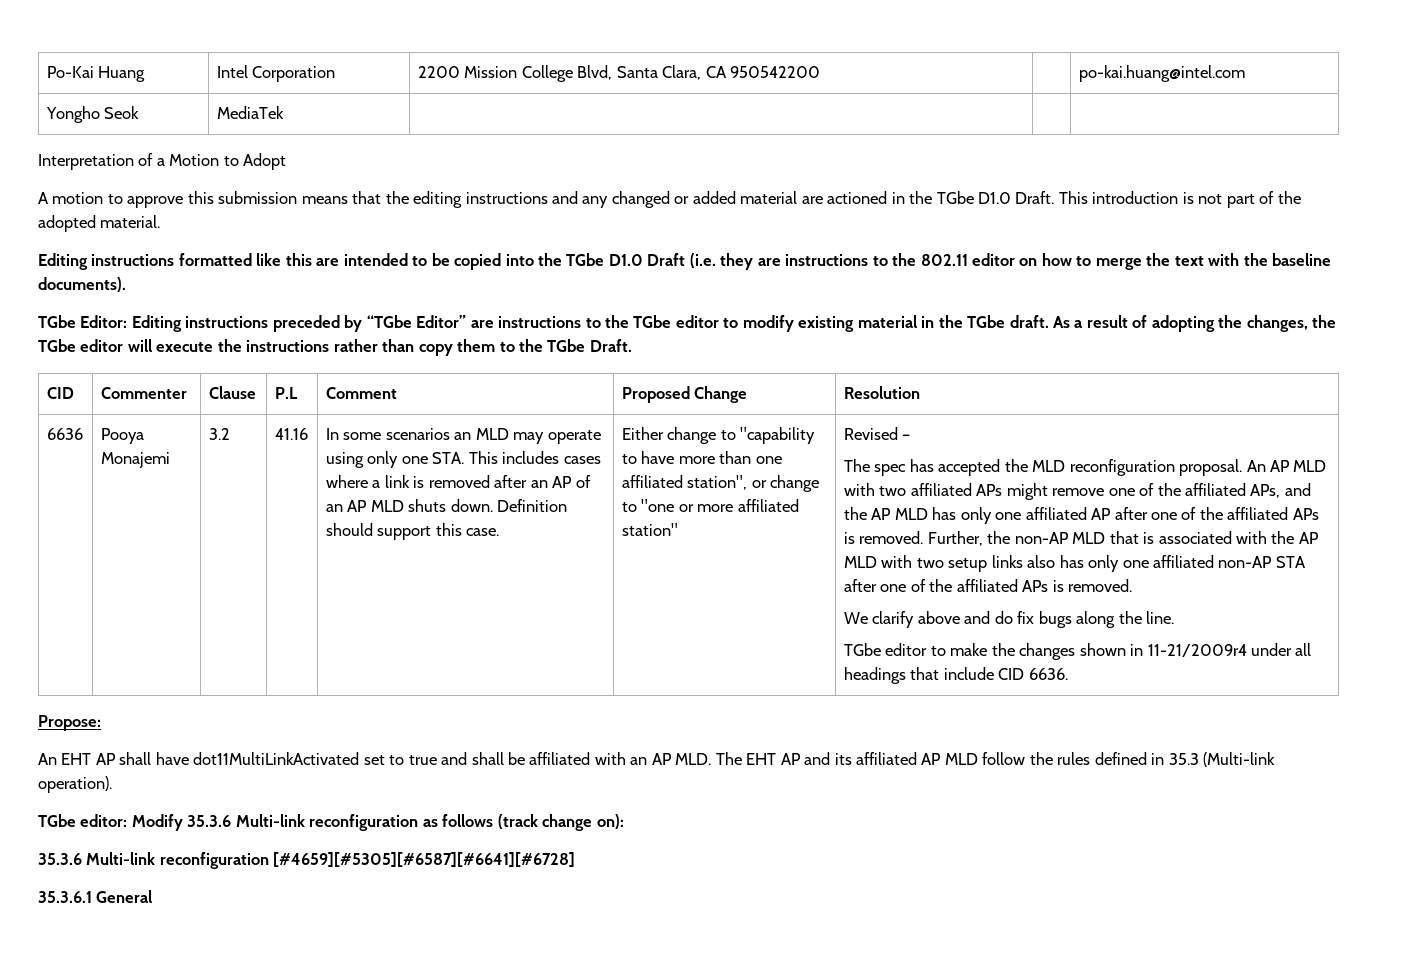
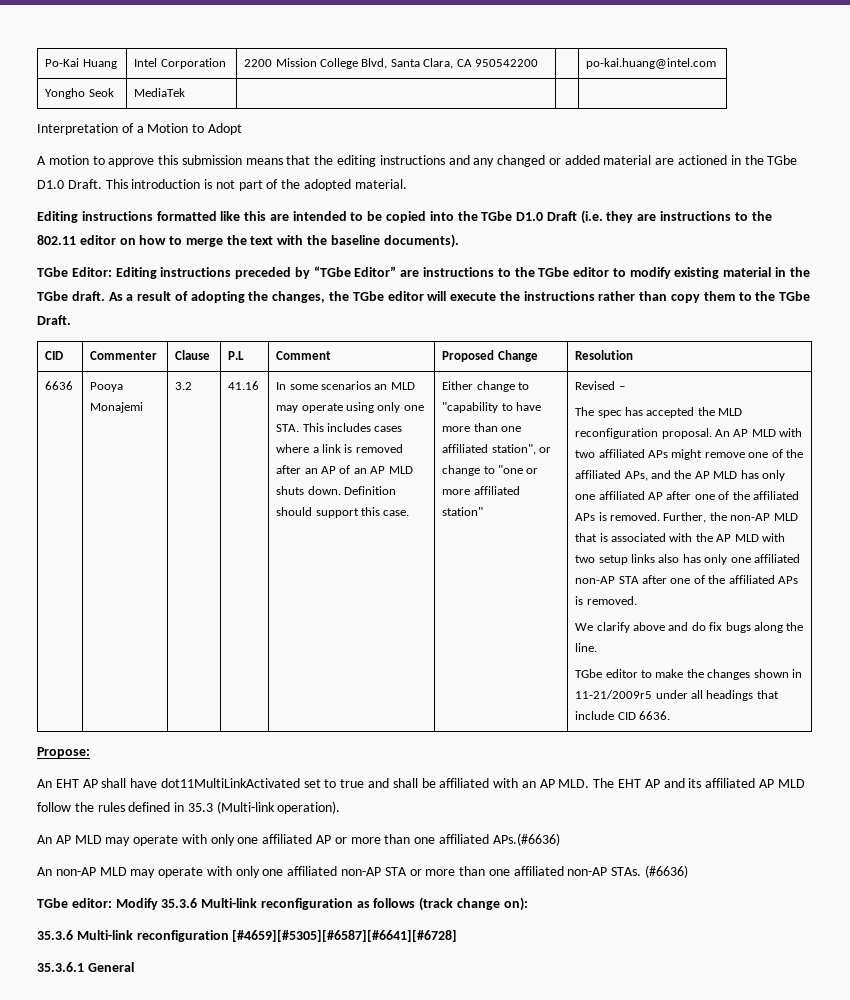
- TGbe editor to make the changes shown in 11-21/2009r4 under all headings that include CID 6636.
+ TGbe editor to make the changes shown in 11-21/2009r5 under all headings that include CID 6636.
+ An AP MLD may operate with only one affiliated AP or more than one affiliated APs.(#6636)
+ An non-AP MLD may operate with only one affiliated non-AP STA or more than one affiliated non-AP STAs. (#6636)

